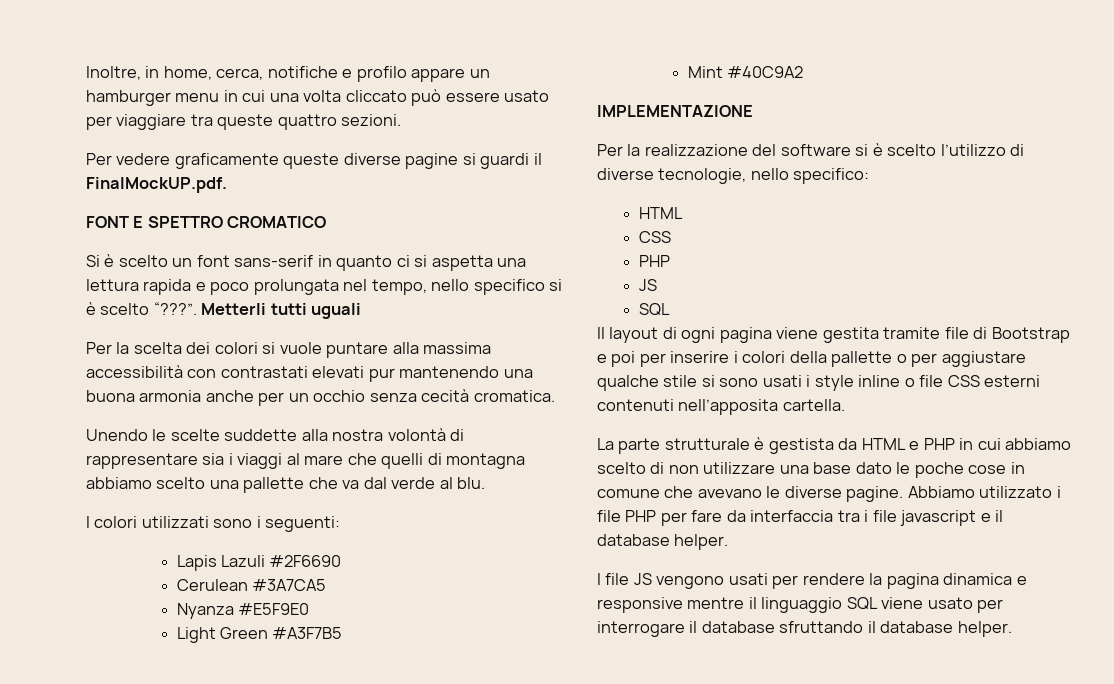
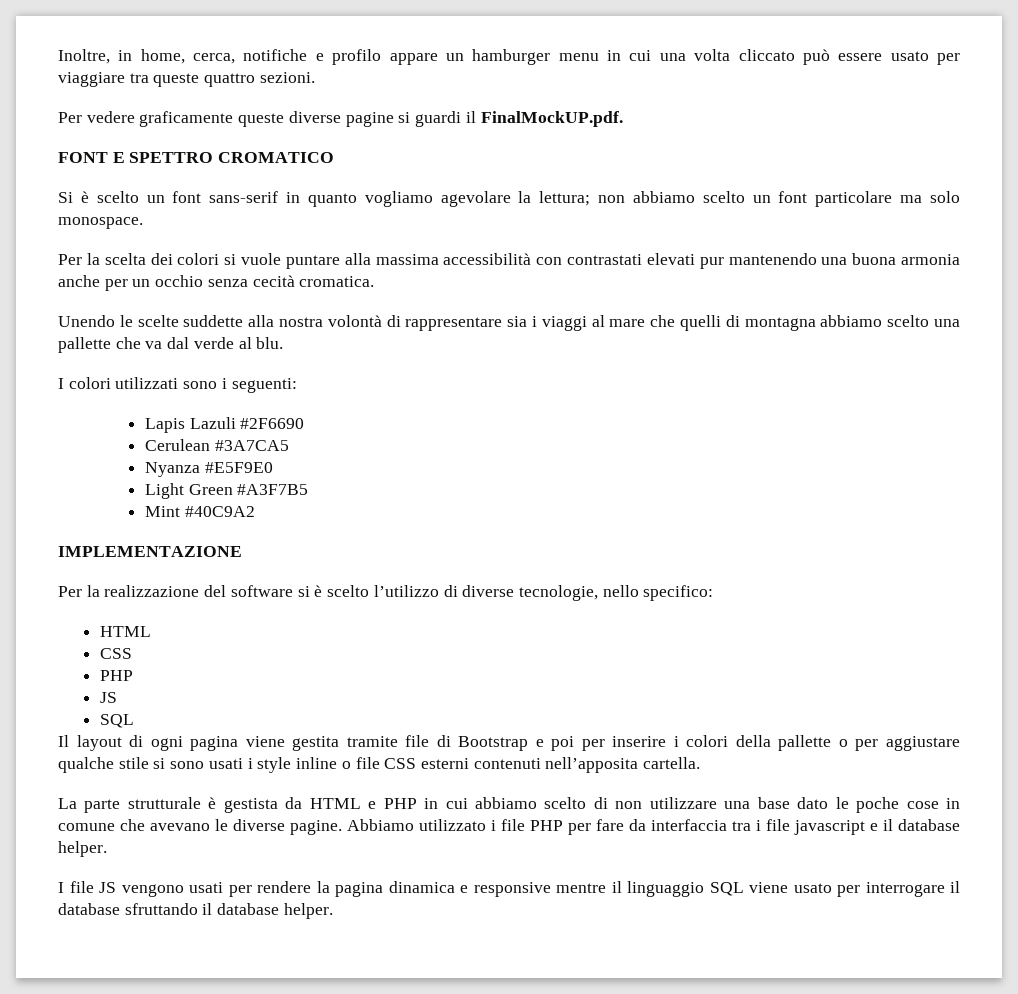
- Si è scelto un font sans-serif in quanto ci si aspetta una lettura rapida e poco prolungata nel tempo, nello specifico si è scelto “???”. Metterli tutti uguali
+ Si è scelto un font sans-serif in quanto vogliamo agevolare la lettura; non abbiamo scelto un font particolare ma solo monospace.

